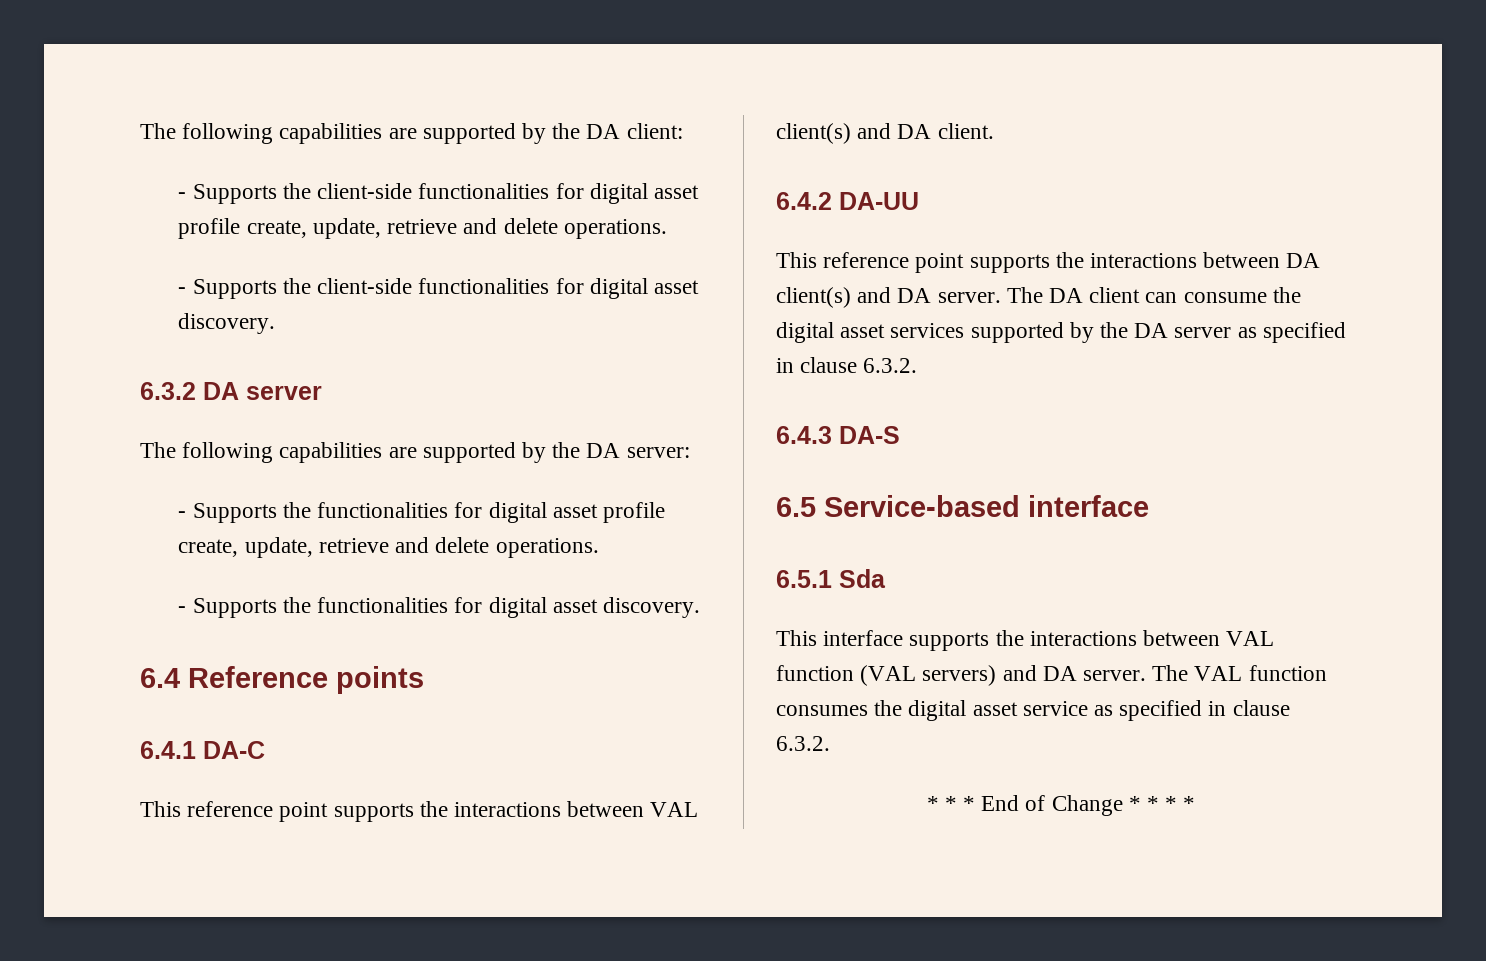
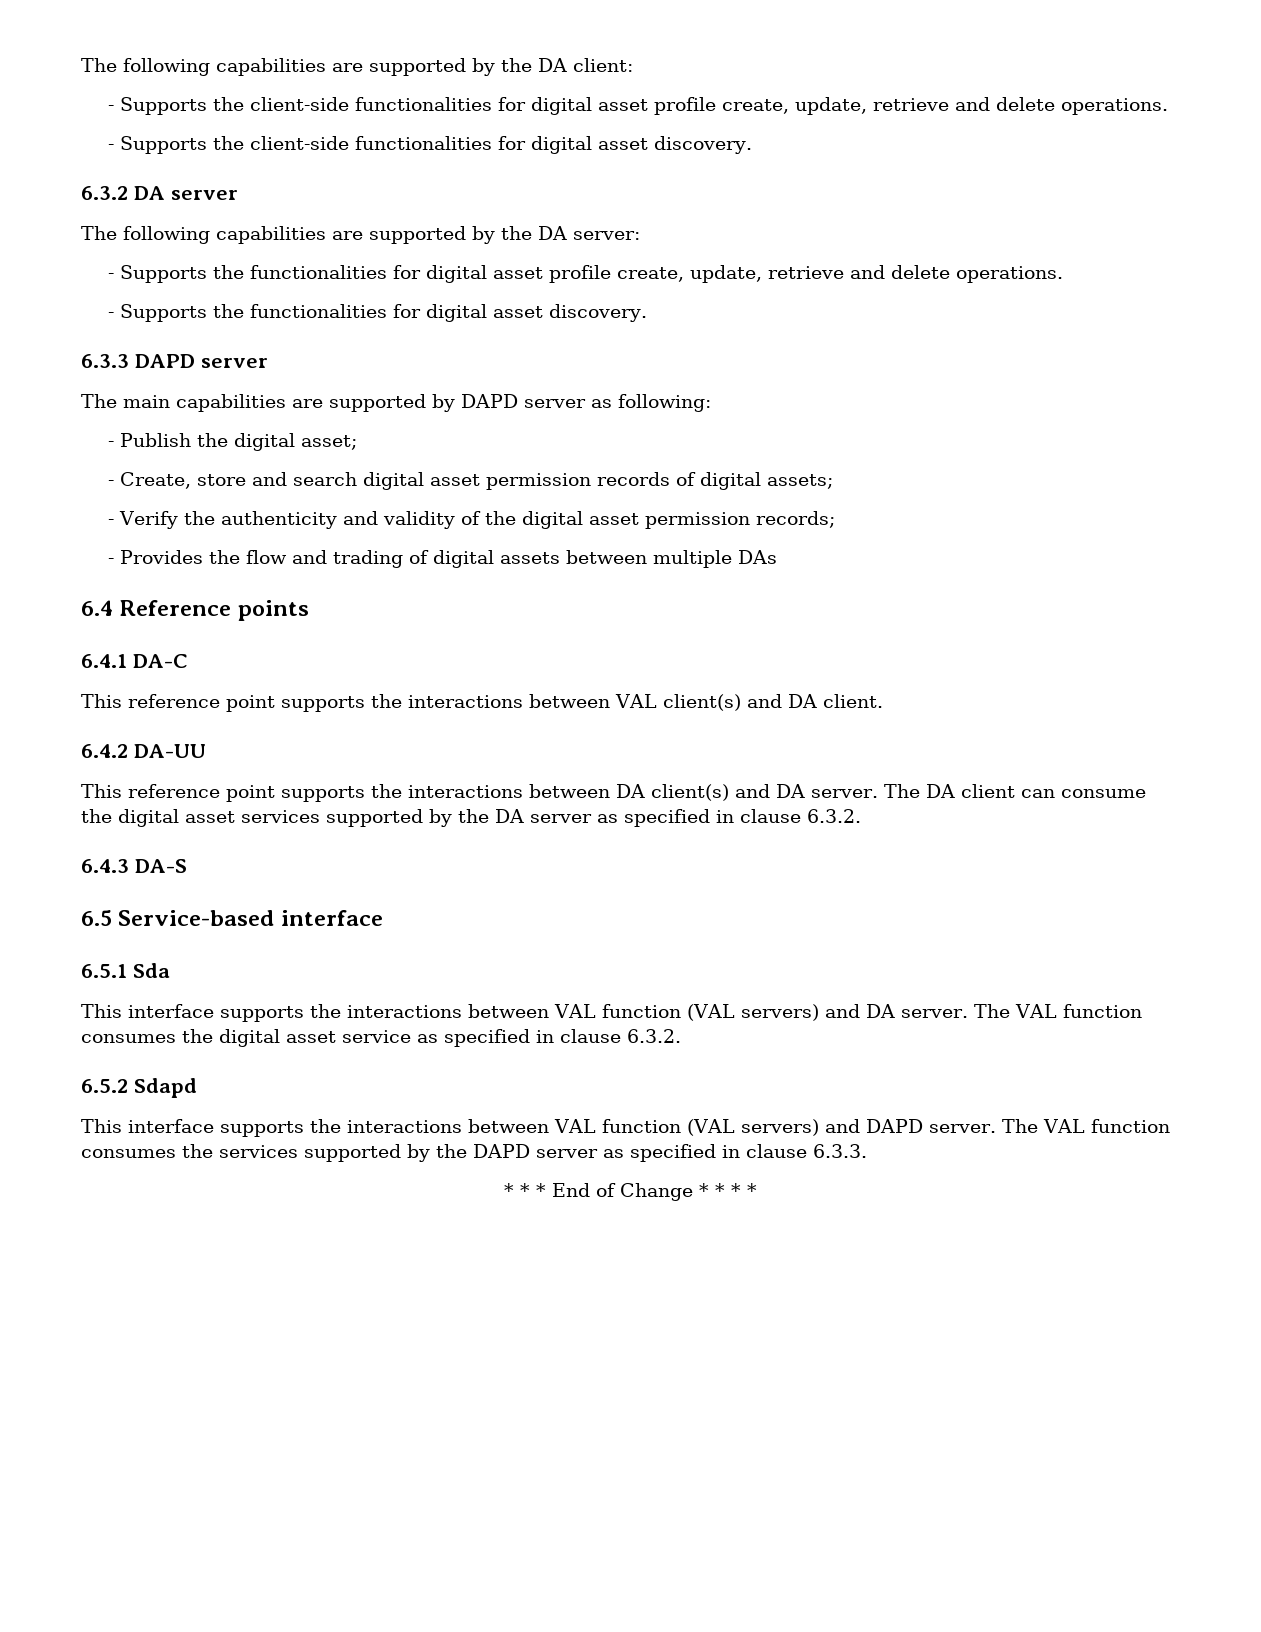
+ 6.3.3 DAPD server
+ The main capabilities are supported by DAPD server as following:
+ - Publish the digital asset;
+ - Create, store and search digital asset permission records of digital assets;
+ - Verify the authenticity and validity of the digital asset permission records;
+ - Provides the flow and trading of digital assets between multiple DAs
+ 6.5.2 Sdapd
+ This interface supports the interactions between VAL function (VAL servers) and DAPD server. The VAL function consumes the services supported by the DAPD server as specified in clause 6.3.3.

